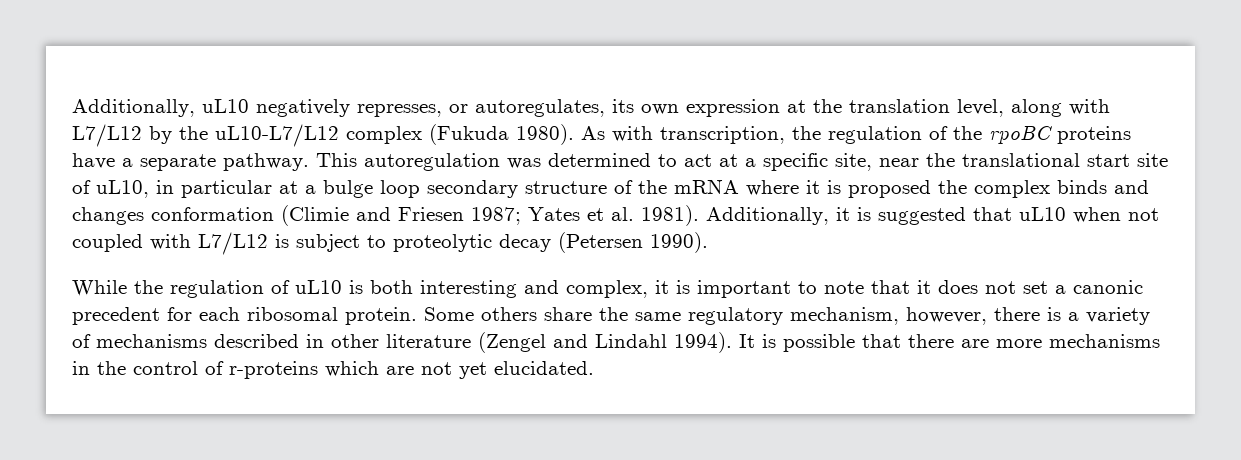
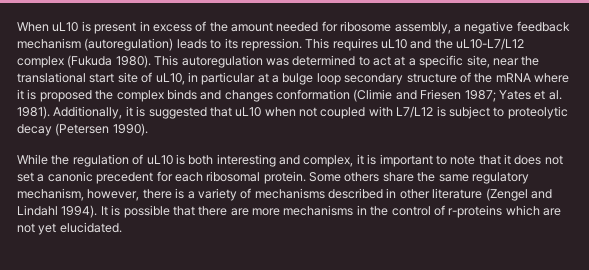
- Additionally, uL10 negatively represses, or autoregulates, its own expression at the translation level, along with L7/L12 by the uL10-L7/L12 complex (Fukuda 1980).
+ When uL10 is present in excess of the amount needed for ribosome assembly, a negative feedback mechanism (autoregulation) leads to its repression. This requires uL10 and the uL10-L7/L12 complex (Fukuda 1980).
- As with transcription, the regulation of the rpoBC proteins have a separate pathway.

